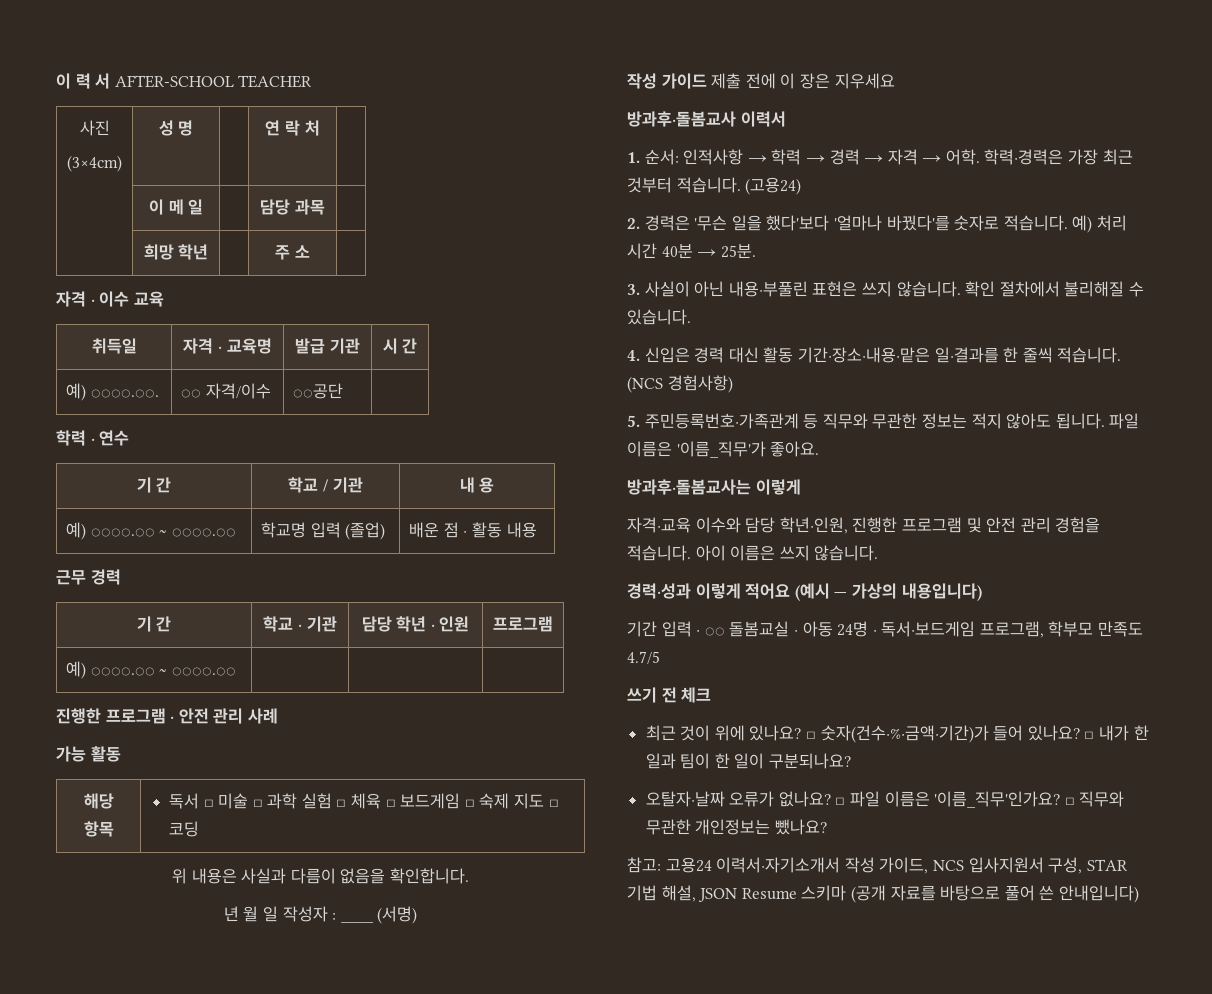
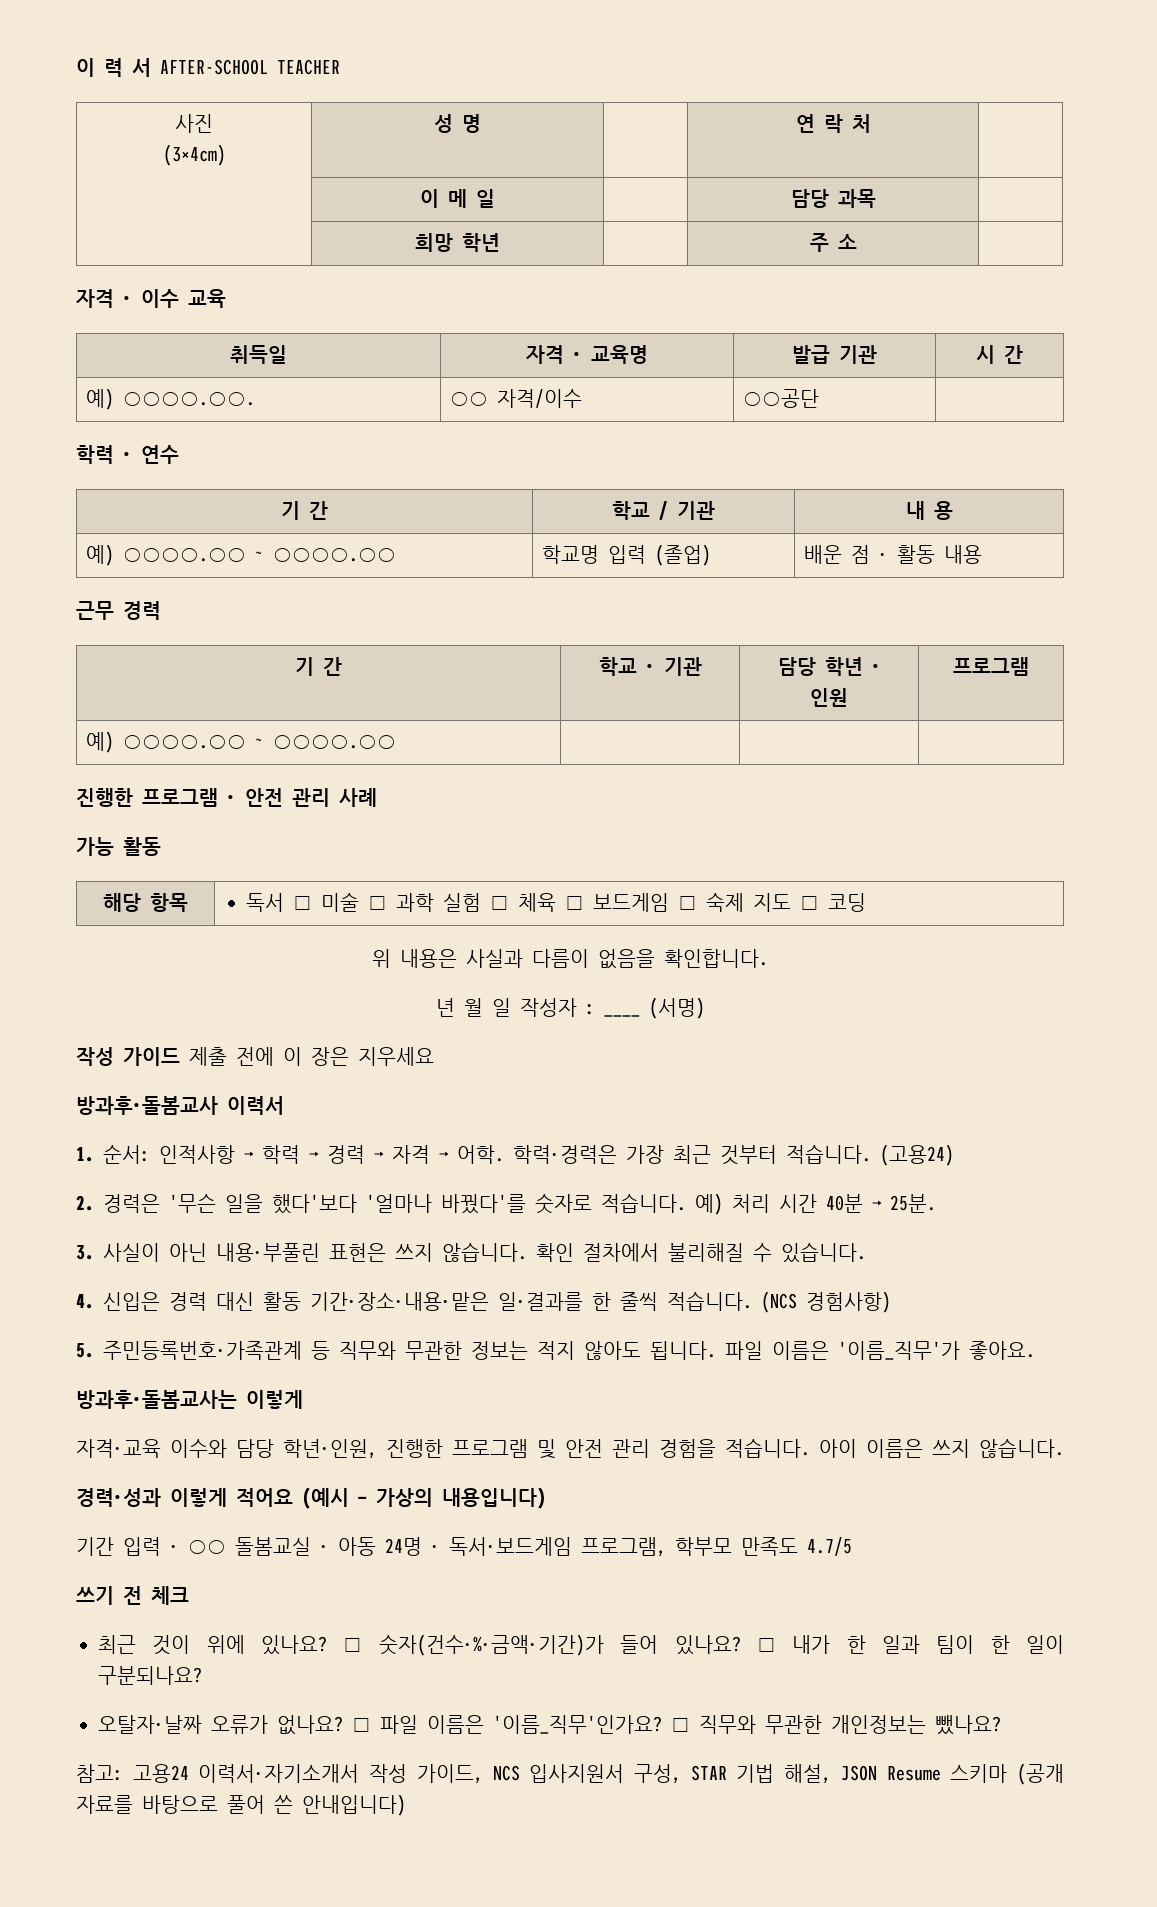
- 기 간 | 학교 · 기관 | 담당 학년 · 인원 | 프로그램
+ 기 간 | 학교 · 기관 | 담당 학년 ·
+ 인원 | 프로그램

